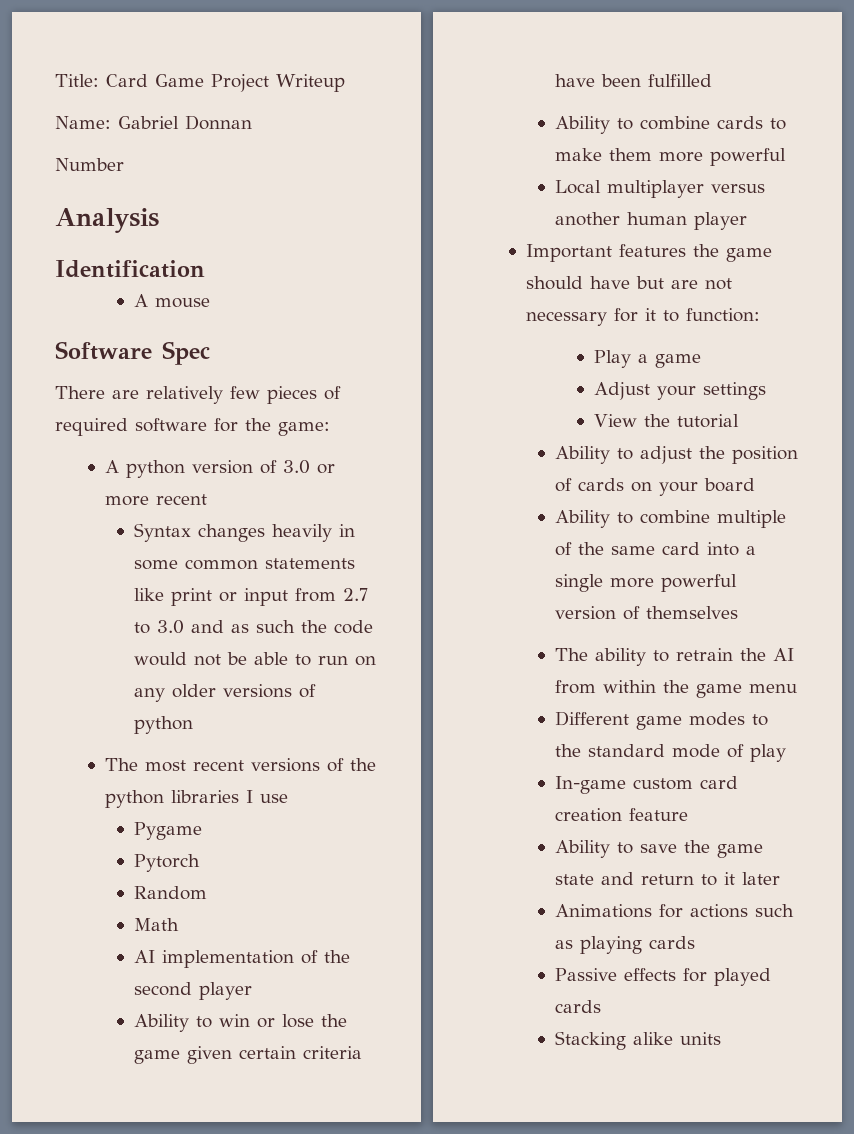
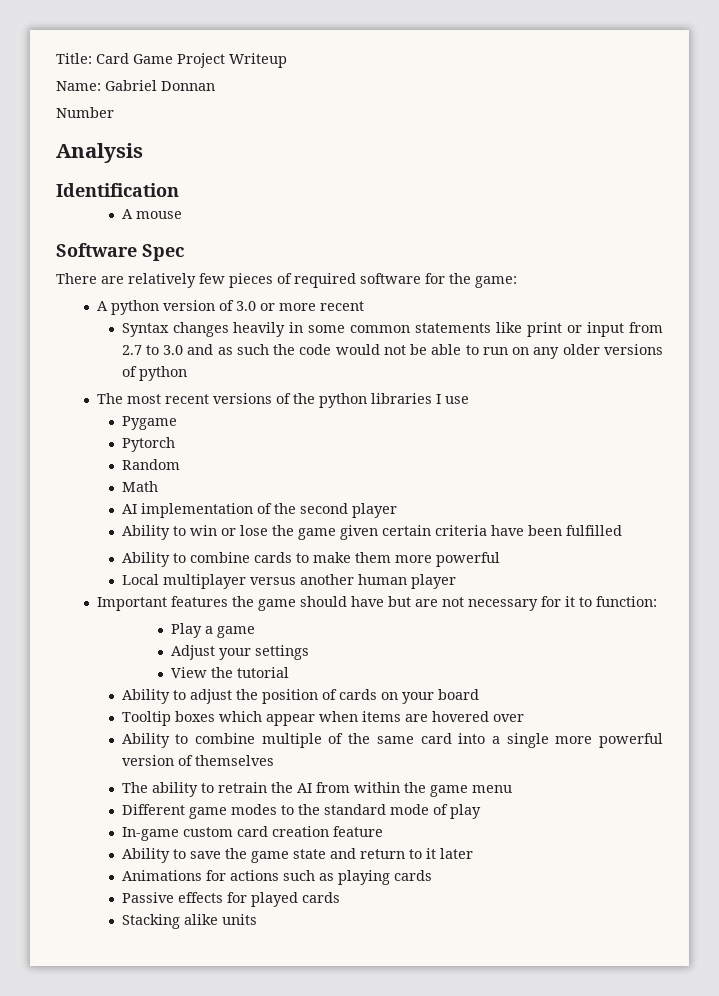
+ Tooltip boxes which appear when items are hovered over

